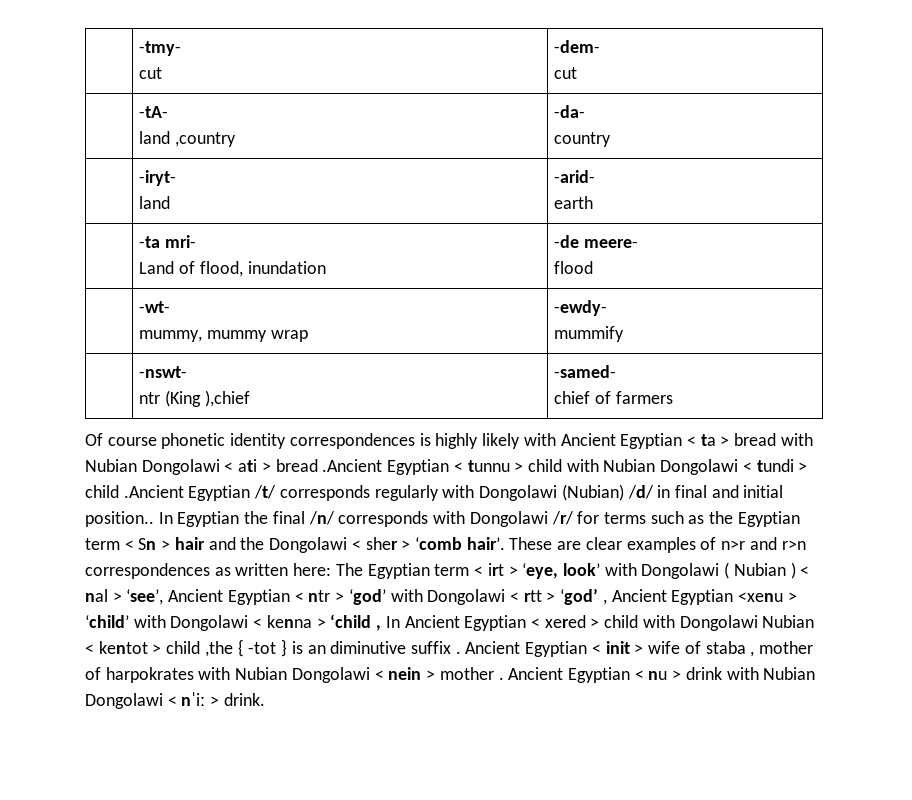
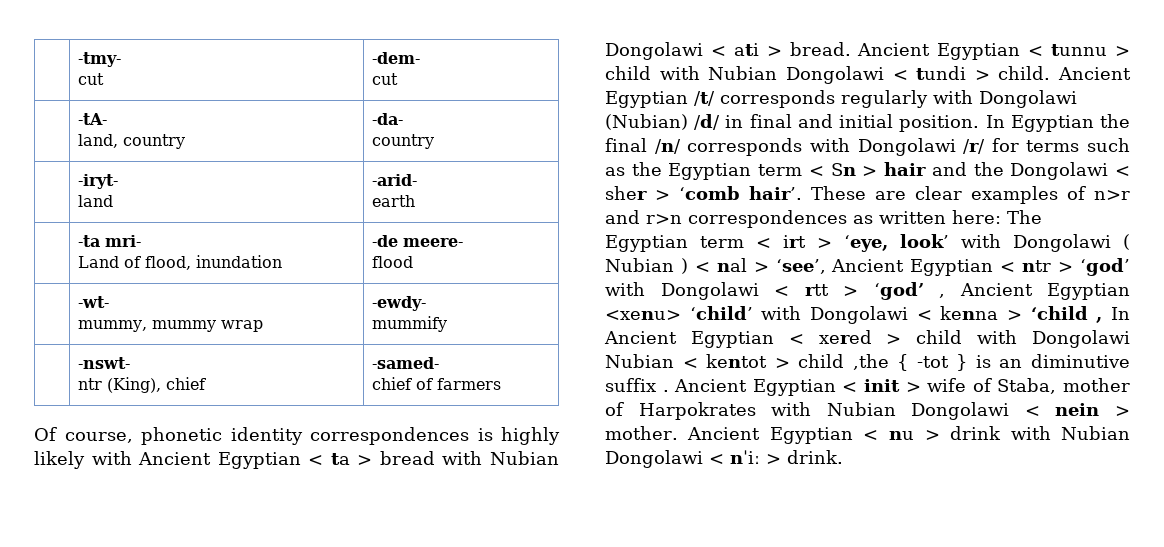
  | -tA-
- land ,country | -da-
+ land, country | -da-
  | -nswt-
- ntr (King ),chief | -samed-
+ ntr (King), chief | -samed-
- Of course phonetic identity correspondences is highly likely with Ancient Egyptian < ta > bread with Nubian Dongolawi < ati > bread .Ancient Egyptian < tunnu > child with Nubian Dongolawi < tundi > child .Ancient Egyptian /t/ corresponds regularly with Dongolawi (Nubian) /d/ in final and initial position..
+ Of course, phonetic identity correspondences is highly likely with Ancient Egyptian < ta > bread with Nubian Dongolawi < ati > bread. Ancient Egyptian < tunnu > child with Nubian Dongolawi < tundi > child. Ancient Egyptian /t/ corresponds regularly with Dongolawi (Nubian) /d/ in final and initial position.
- The Egyptian term < irt > ‘eye, look’ with Dongolawi ( Nubian ) < nal > ‘see’, Ancient Egyptian < ntr > ‘god’ with Dongolawi < rtt > ‘god’ , Ancient Egyptian <xenu > ‘child’ with Dongolawi < kenna > ‘child , In Ancient Egyptian < xered > child with Dongolawi Nubian < kentot > child ,the { -tot } is an diminutive suffix .
+ The Egyptian term < irt > ‘eye, look’ with Dongolawi ( Nubian ) < nal > ‘see’, Ancient Egyptian < ntr > ‘god’ with Dongolawi < rtt > ‘god’ , Ancient Egyptian <xenu> ‘child’ with Dongolawi < kenna > ‘child , In Ancient Egyptian < xered > child with Dongolawi Nubian < kentot > child ,the { -tot } is an diminutive suffix .
- Ancient Egyptian < init > wife of staba , mother of harpokrates with Nubian Dongolawi < nein > mother .
+ Ancient Egyptian < init > wife of Staba, mother of Harpokrates with Nubian Dongolawi < nein > mother.

